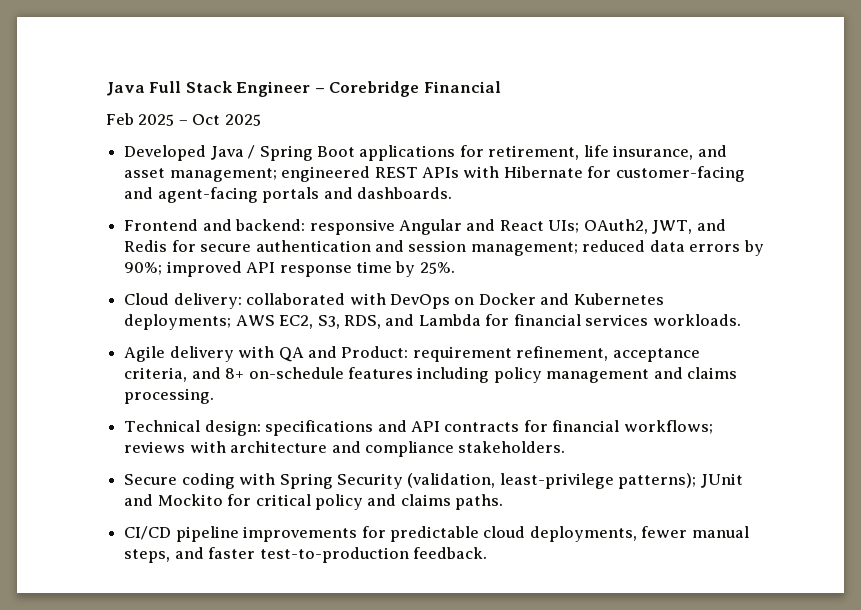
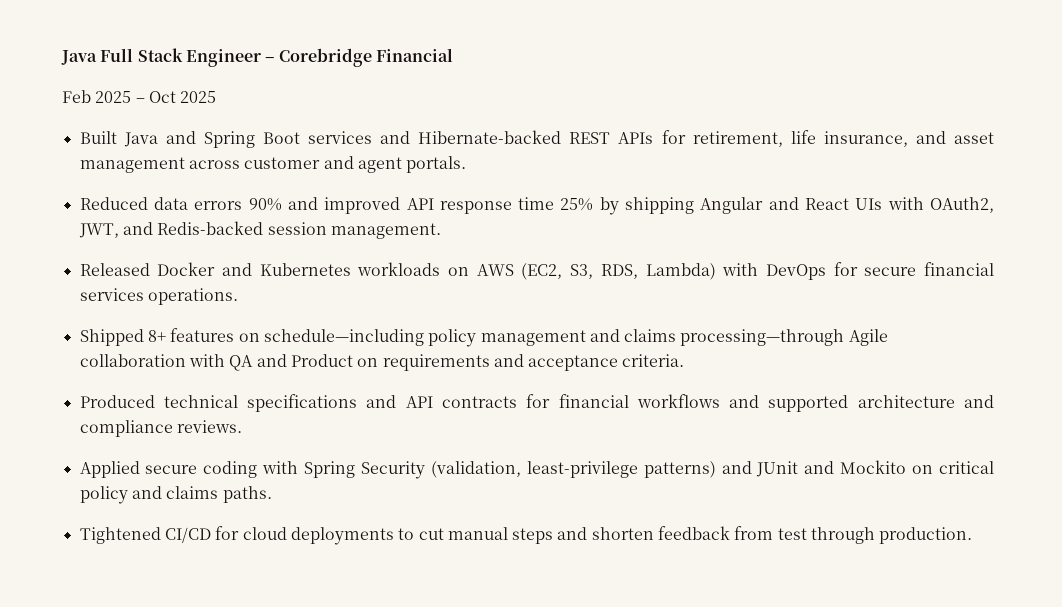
- Developed Java / Spring Boot applications for retirement, life insurance, and asset management; engineered REST APIs with Hibernate for customer-facing and agent-facing portals and dashboards.
- Frontend and backend: responsive Angular and React UIs; OAuth2, JWT, and Redis for secure authentication and session management; reduced data errors by 90%; improved API response time by 25%.
- Cloud delivery: collaborated with DevOps on Docker and Kubernetes deployments; AWS EC2, S3, RDS, and Lambda for financial services workloads.
- Agile delivery with QA and Product: requirement refinement, acceptance criteria, and 8+ on-schedule features including policy management and claims processing.
- Technical design: specifications and API contracts for financial workflows; reviews with architecture and compliance stakeholders.
- Secure coding with Spring Security (validation, least-privilege patterns); JUnit and Mockito for critical policy and claims paths.
+ Built Java and Spring Boot services and Hibernate-backed REST APIs for retirement, life insurance, and asset management across customer and agent portals.
+ Reduced data errors 90% and improved API response time 25% by shipping Angular and React UIs with OAuth2, JWT, and Redis-backed session management.
+ Released Docker and Kubernetes workloads on AWS (EC2, S3, RDS, Lambda) with DevOps for secure financial services operations.
+ Shipped 8+ features on schedule—including policy management and claims processing—through Agile collaboration with QA and Product on requirements and acceptance criteria.
+ Produced technical specifications and API contracts for financial workflows and supported architecture and compliance reviews.
+ Applied secure coding with Spring Security (validation, least-privilege patterns) and JUnit and Mockito on critical policy and claims paths.
- CI/CD pipeline improvements for predictable cloud deployments, fewer manual steps, and faster test-to-production feedback.
+ Tightened CI/CD for cloud deployments to cut manual steps and shorten feedback from test through production.

